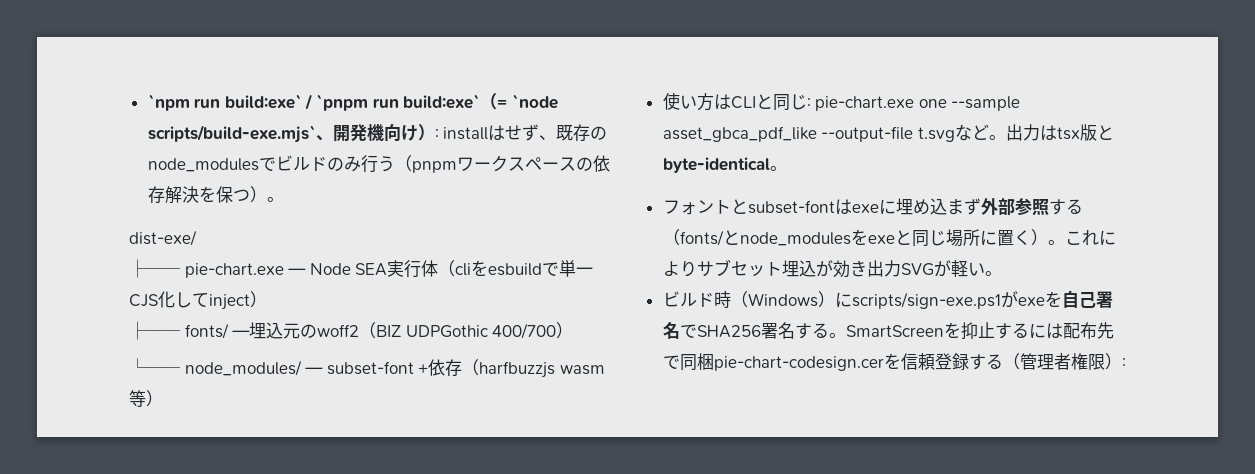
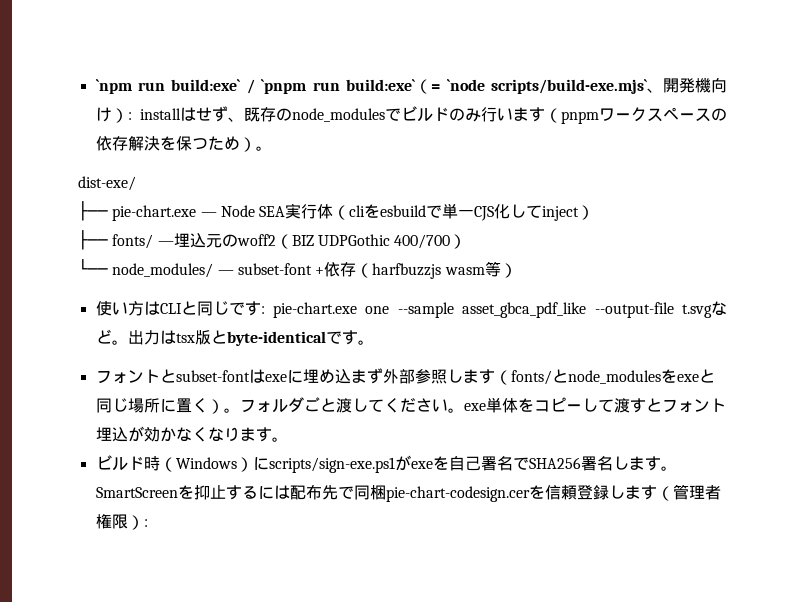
- `npm run build:exe` / `pnpm run build:exe`（= `node scripts/build-exe.mjs`、開発機向け）: installはせず、既存のnode_modulesでビルドのみ行う（pnpmワークスペースの依存解決を保つ）。
+ `npm run build:exe` / `pnpm run build:exe`（= `node scripts/build-exe.mjs`、開発機向け）: installはせず、既存のnode_modulesでビルドのみ行います（pnpmワークスペースの依存解決を保つため）。
- 使い方はCLIと同じ: pie-chart.exe one --sample asset_gbca_pdf_like --output-file t.svgなど。
+ 使い方はCLIと同じです: pie-chart.exe one --sample asset_gbca_pdf_like --output-file t.svgなど。
- 出力はtsx版とbyte-identical。
+ 出力はtsx版とbyte-identicalです。
- フォントとsubset-fontはexeに埋め込まず外部参照する（fonts/とnode_modulesをexeと同じ場所に置く）。
+ フォントとsubset-fontはexeに埋め込まず外部参照します（fonts/とnode_modulesをexeと同じ場所に置く）。
- これによりサブセット埋込が効き出力SVGが軽い。
+ フォルダごと渡してください。exe単体をコピーして渡すとフォント埋込が効かなくなります。
- ビルド時（Windows）にscripts/sign-exe.ps1がexeを自己署名でSHA256署名する。
+ ビルド時（Windows）にscripts/sign-exe.ps1がexeを自己署名でSHA256署名します。
- SmartScreenを抑止するには配布先で同梱pie-chart-codesign.cerを信頼登録する（管理者権限）:
+ SmartScreenを抑止するには配布先で同梱pie-chart-codesign.cerを信頼登録します（管理者権限）:

